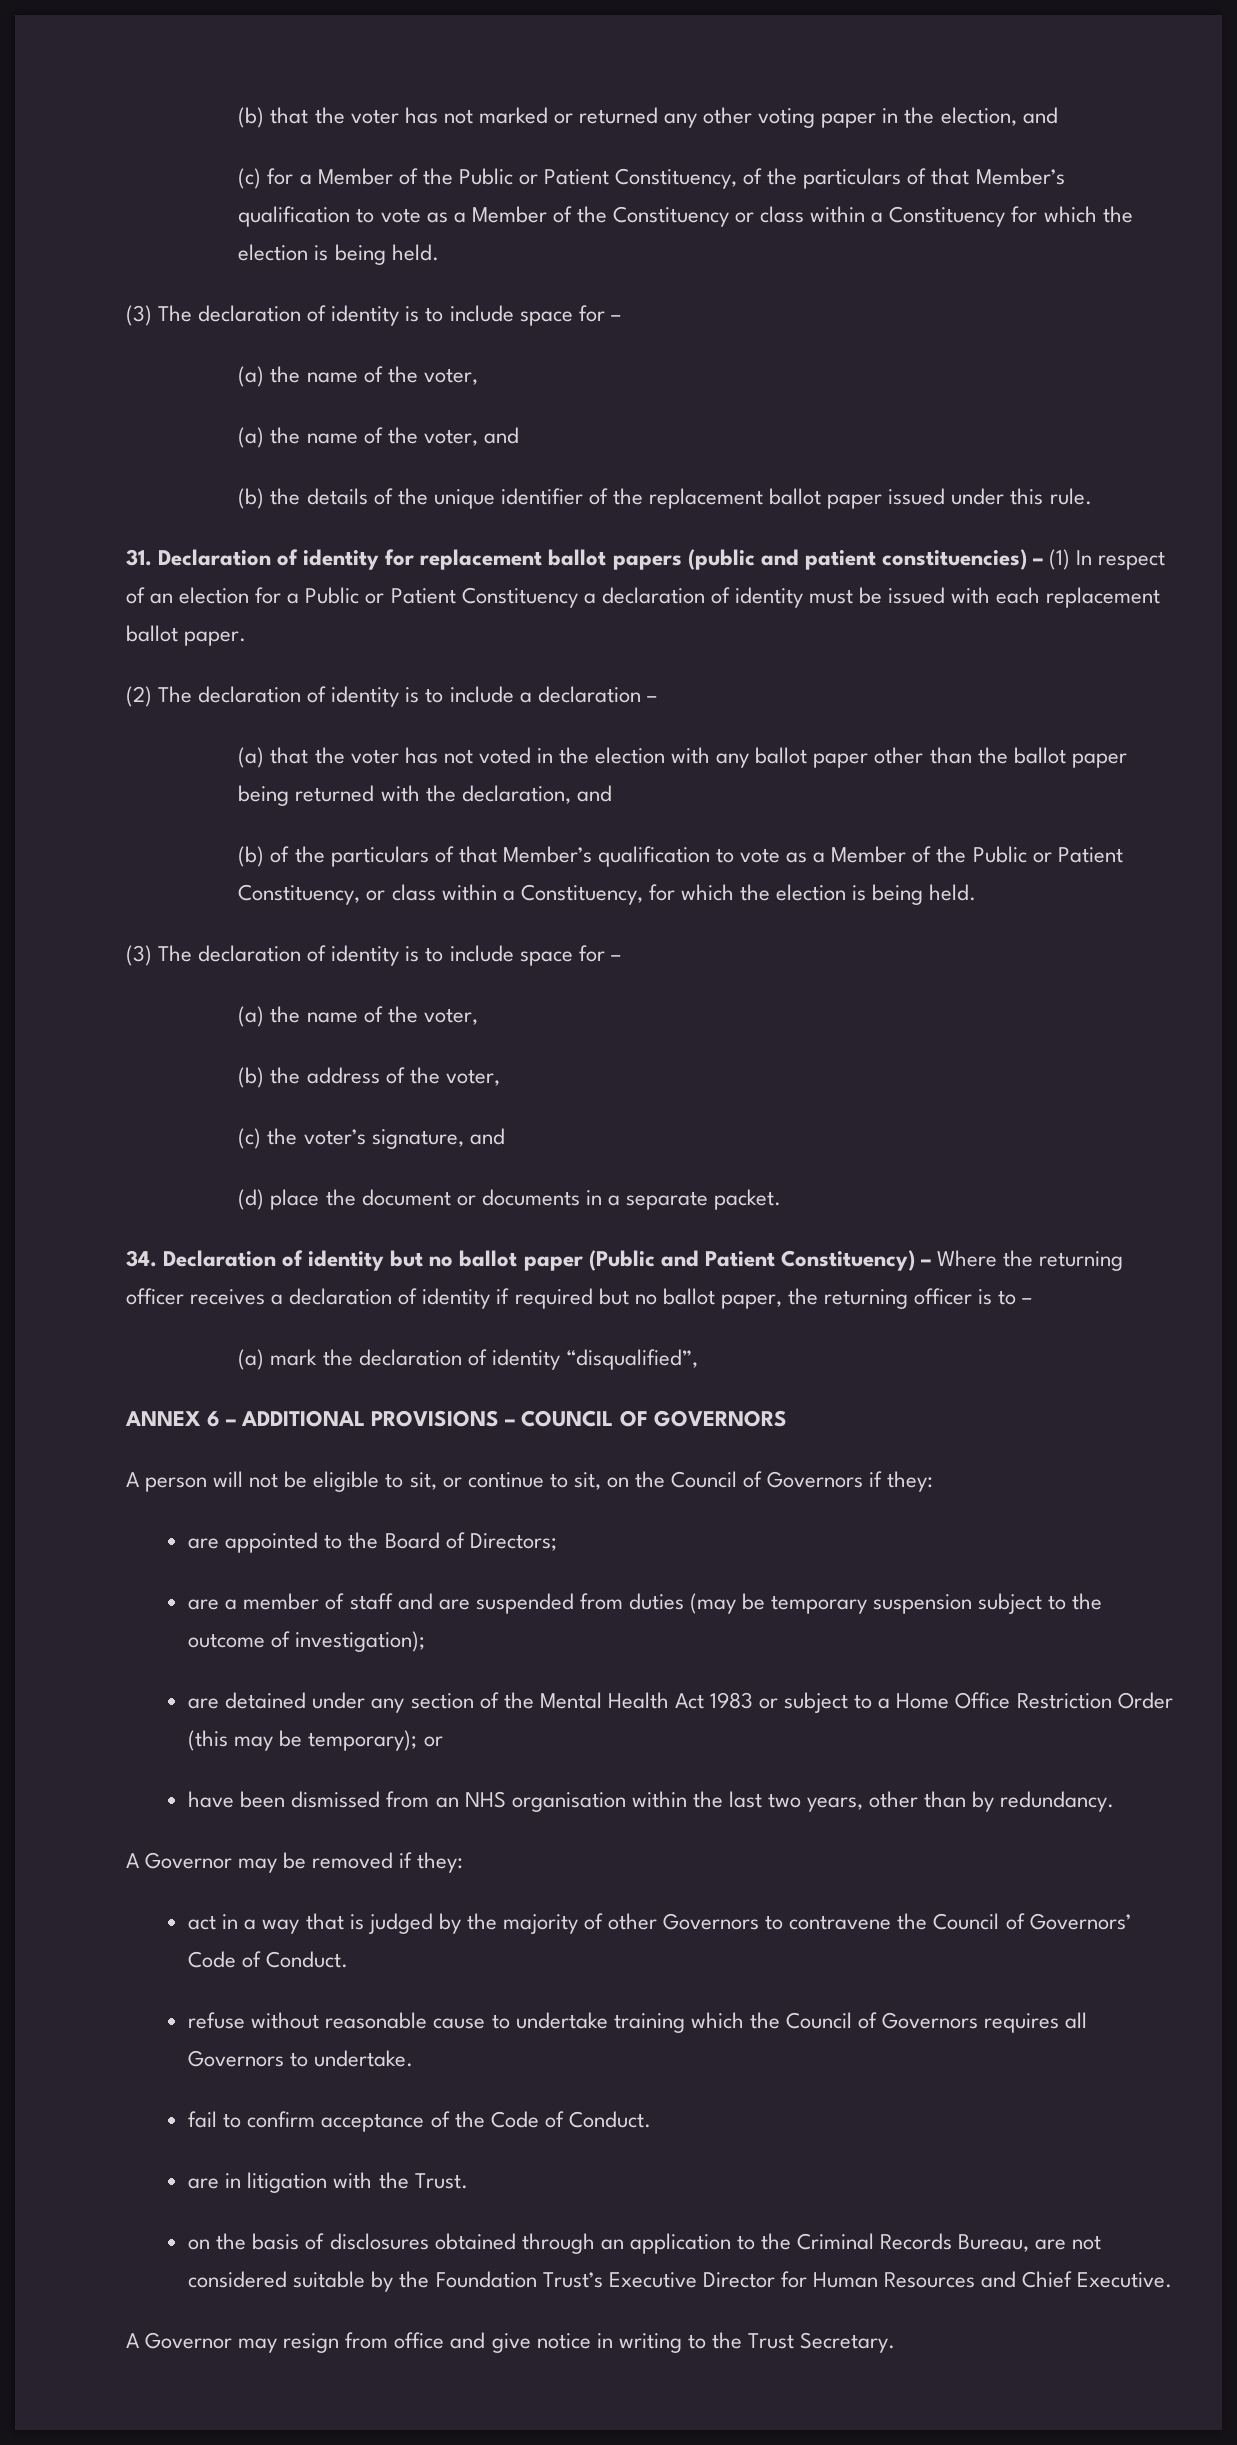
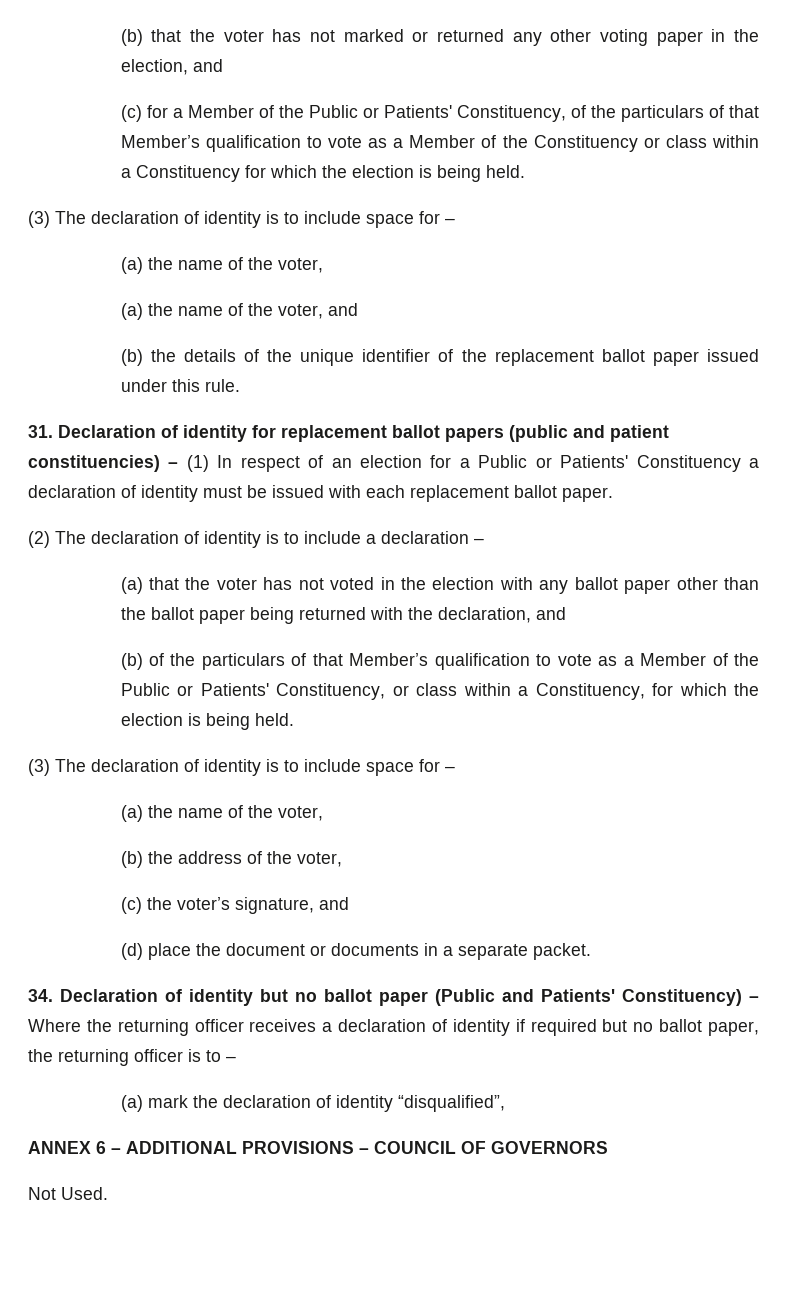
- (c) for a Member of the Public or Patient Constituency, of the particulars of that Member’s qualification to vote as a Member of the Constituency or class within a Constituency for which the election is being held.
+ (c) for a Member of the Public or Patients' Constituency, of the particulars of that Member’s qualification to vote as a Member of the Constituency or class within a Constituency for which the election is being held.
- 31. Declaration of identity for replacement ballot papers (public and patient constituencies) – (1) In respect of an election for a Public or Patient Constituency a declaration of identity must be issued with each replacement ballot paper.
+ 31. Declaration of identity for replacement ballot papers (public and patient constituencies) – (1) In respect of an election for a Public or Patients' Constituency a declaration of identity must be issued with each replacement ballot paper.
- (b) of the particulars of that Member’s qualification to vote as a Member of the Public or Patient Constituency, or class within a Constituency, for which the election is being held.
+ (b) of the particulars of that Member’s qualification to vote as a Member of the Public or Patients' Constituency, or class within a Constituency, for which the election is being held.
- 34. Declaration of identity but no ballot paper (Public and Patient Constituency) – Where the returning officer receives a declaration of identity if required but no ballot paper, the returning officer is to –
+ 34. Declaration of identity but no ballot paper (Public and Patients' Constituency) – Where the returning officer receives a declaration of identity if required but no ballot paper, the returning officer is to –
- A person will not be eligible to sit, or continue to sit, on the Council of Governors if they:
- are appointed to the Board of Directors;
- are a member of staff and are suspended from duties (may be temporary suspension subject to the outcome of investigation);
- are detained under any section of the Mental Health Act 1983 or subject to a Home Office Restriction Order (this may be temporary); or
- have been dismissed from an NHS organisation within the last two years, other than by redundancy.
- A Governor may be removed if they:
- act in a way that is judged by the majority of other Governors to contravene the Council of Governors’ Code of Conduct.
- refuse without reasonable cause to undertake training which the Council of Governors requires all Governors to undertake.
- fail to confirm acceptance of the Code of Conduct.
- are in litigation with the Trust.
- on the basis of disclosures obtained through an application to the Criminal Records Bureau, are not considered suitable by the Foundation Trust’s Executive Director for Human Resources and Chief Executive.
- A Governor may resign from office and give notice in writing to the Trust Secretary.
+ Not Used.

